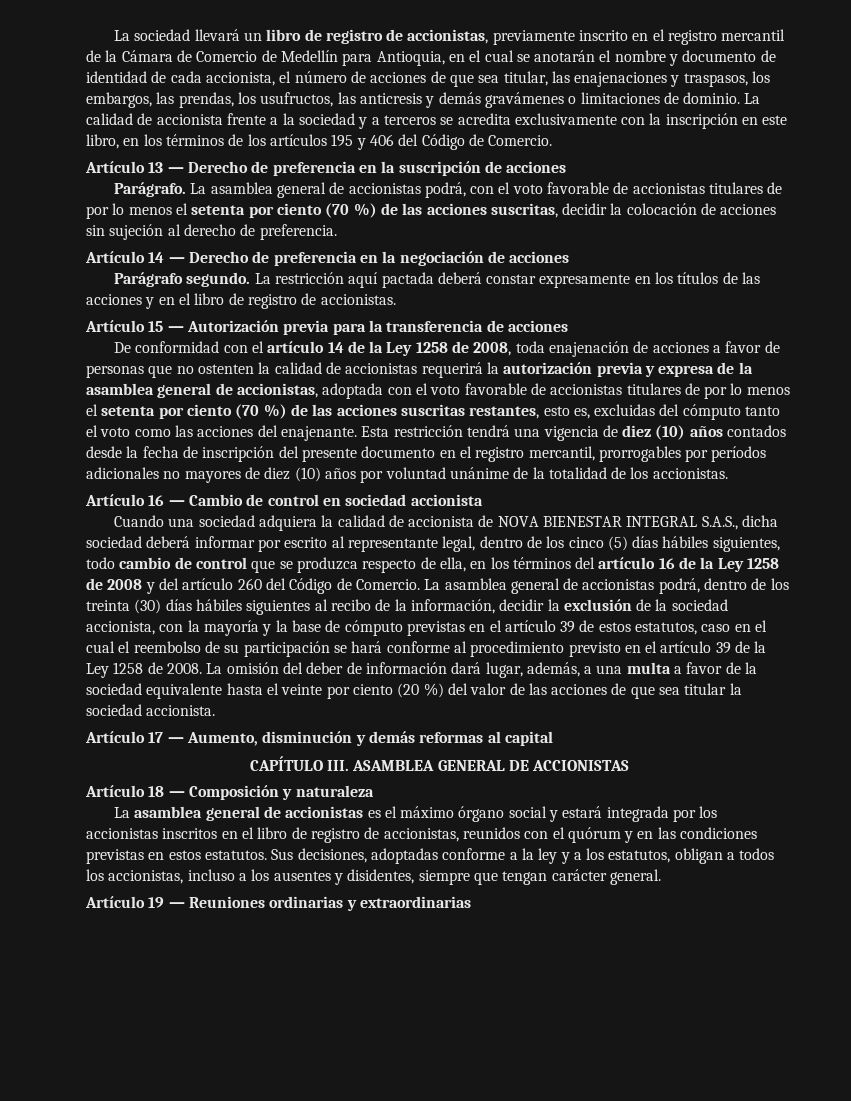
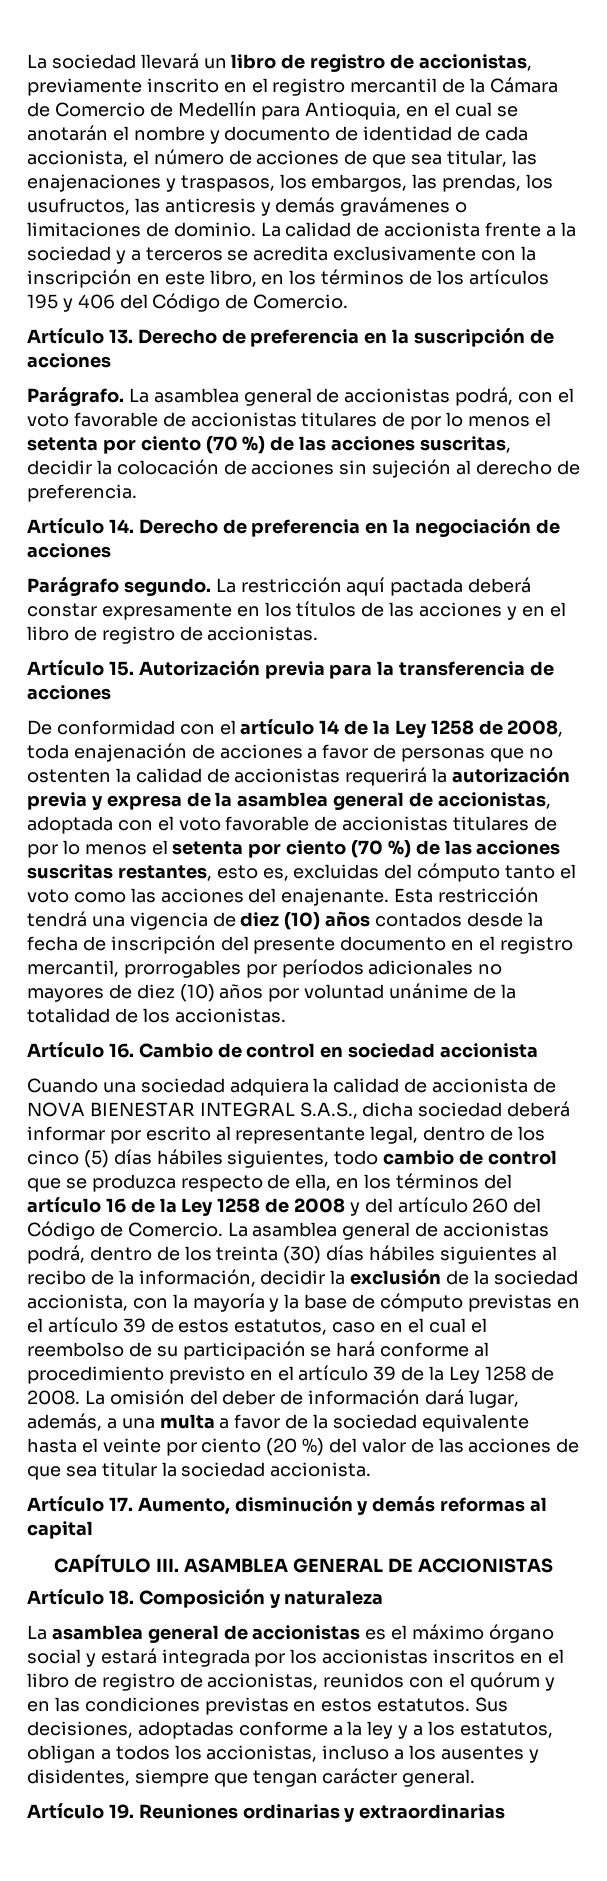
- Artículo 13 — Derecho de preferencia en la suscripción de acciones
+ Artículo 13. Derecho de preferencia en la suscripción de acciones
- Artículo 14 — Derecho de preferencia en la negociación de acciones
+ Artículo 14. Derecho de preferencia en la negociación de acciones
- Artículo 15 — Autorización previa para la transferencia de acciones
+ Artículo 15. Autorización previa para la transferencia de acciones
- Artículo 16 — Cambio de control en sociedad accionista
+ Artículo 16. Cambio de control en sociedad accionista
- Artículo 17 — Aumento, disminución y demás reformas al capital
+ Artículo 17. Aumento, disminución y demás reformas al capital
- Artículo 18 — Composición y naturaleza
+ Artículo 18. Composición y naturaleza
- Artículo 19 — Reuniones ordinarias y extraordinarias
+ Artículo 19. Reuniones ordinarias y extraordinarias

